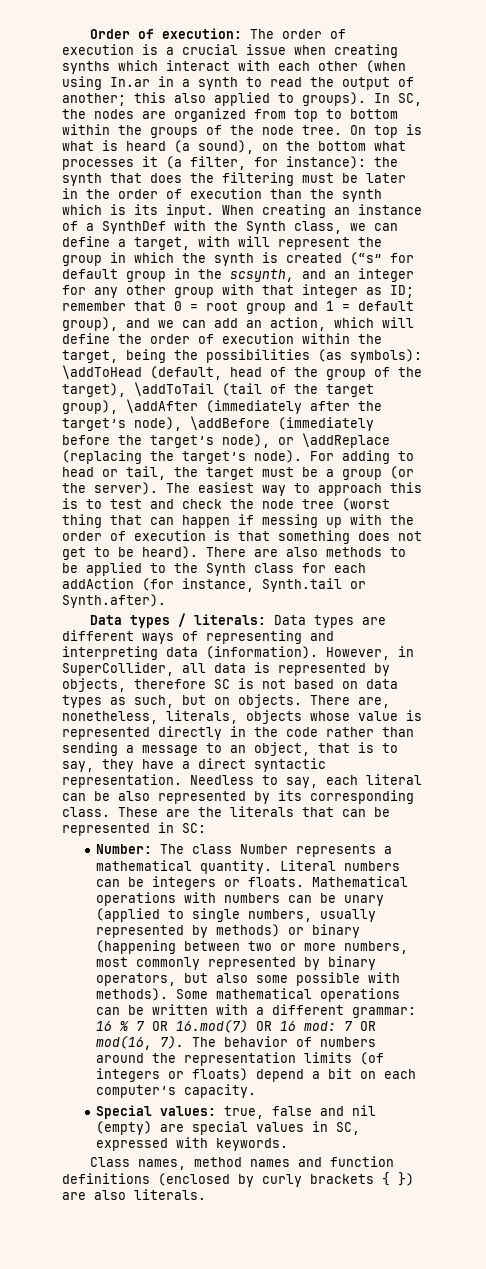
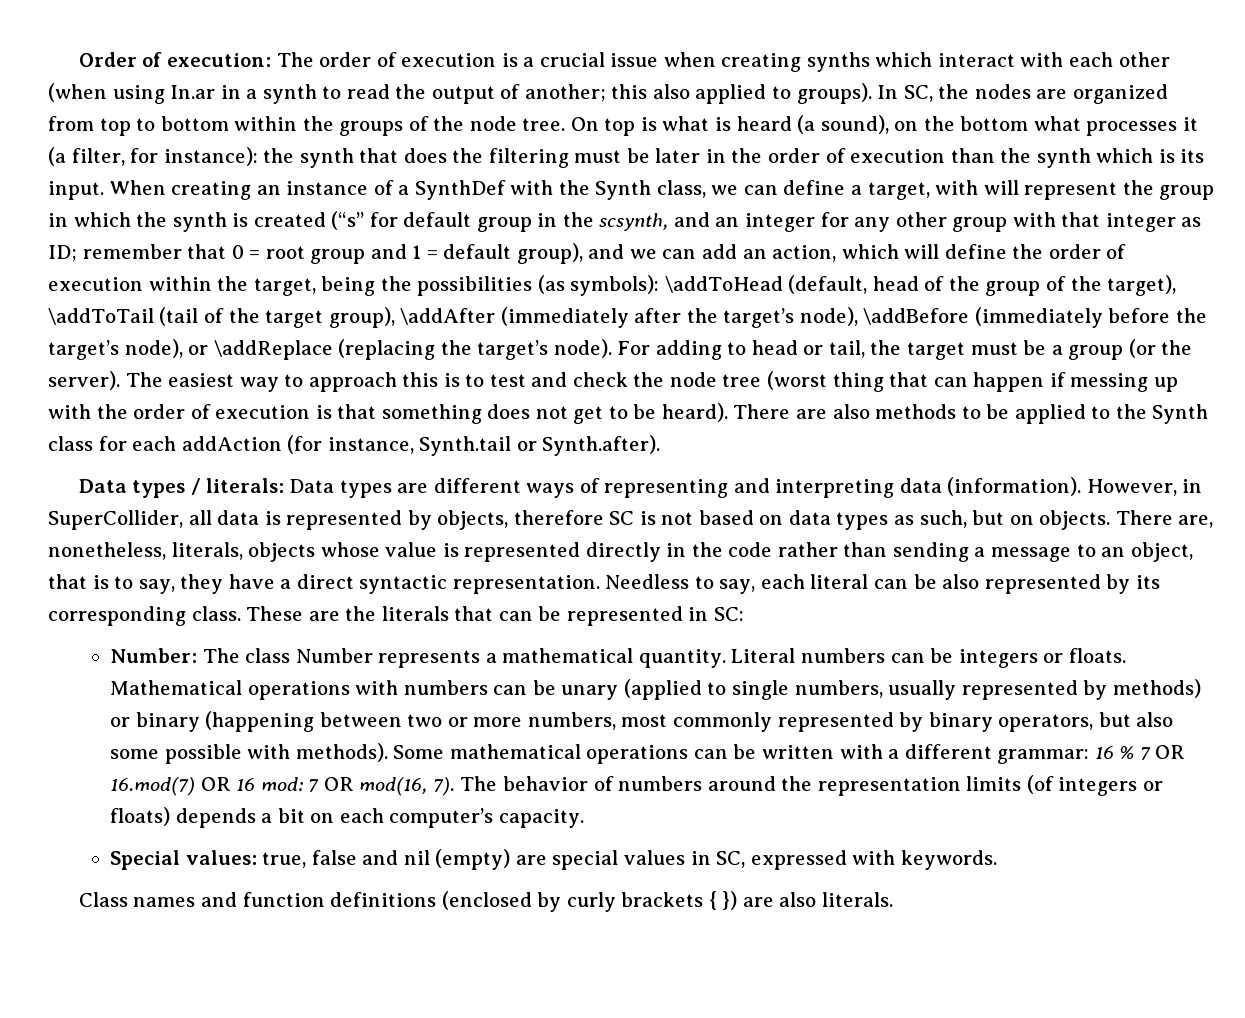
- The behavior of numbers around the representation limits (of integers or floats) depend a bit on each computer’s capacity.
+ The behavior of numbers around the representation limits (of integers or floats) depends a bit on each computer’s capacity.
- Class names, method names and function definitions (enclosed by curly brackets { }) are also literals.
+ Class names and function definitions (enclosed by curly brackets { }) are also literals.

